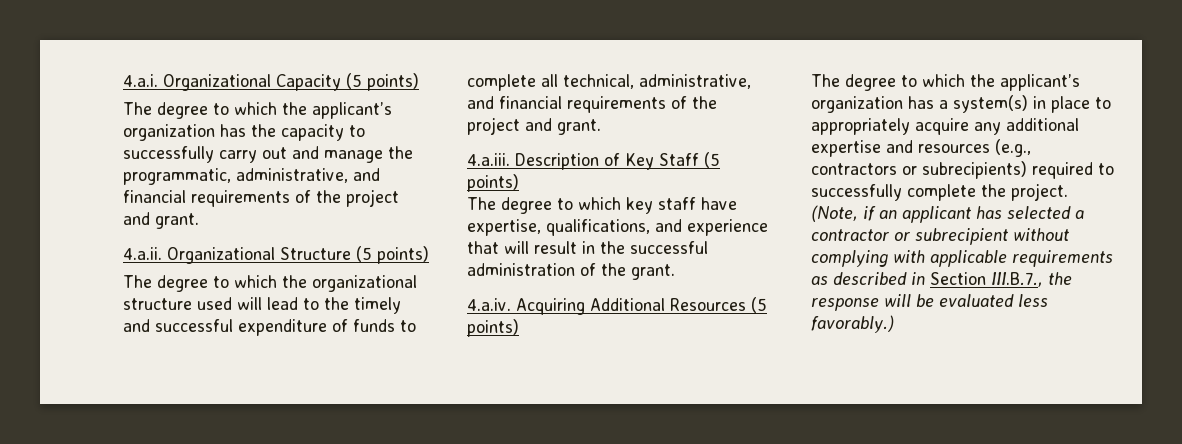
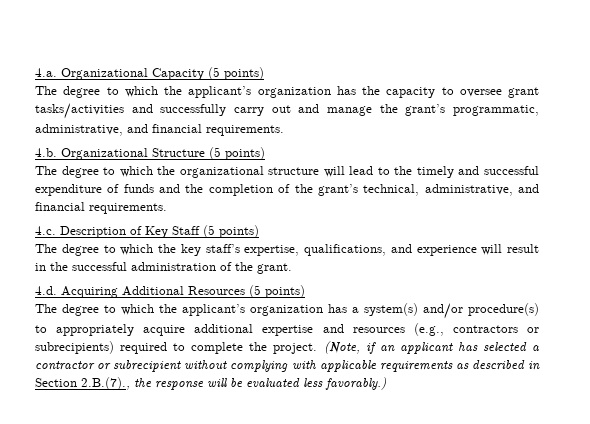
- 4.a.i. Organizational Capacity (5 points)
+ 4.a. Organizational Capacity (5 points)
- The degree to which the applicant’s organization has the capacity to successfully carry out and manage the programmatic, administrative, and financial requirements of the project and grant.
- 4.a.ii. Organizational Structure (5 points)
+ The degree to which the applicant’s organization has the capacity to oversee grant tasks/activities and successfully carry out and manage the grant’s programmatic, administrative, and financial requirements.
+ 4.b. Organizational Structure (5 points)
- The degree to which the organizational structure used will lead to the timely and successful expenditure of funds to complete all technical, administrative, and financial requirements of the project and grant.
- 4.a.iii. Description of Key Staff (5 points)
+ The degree to which the organizational structure will lead to the timely and successful expenditure of funds and the completion of the grant’s technical, administrative, and financial requirements.
+ 4.c. Description of Key Staff (5 points)
- The degree to which key staff have expertise, qualifications, and experience that will result in the successful administration of the grant.
+ The degree to which the key staff’s expertise, qualifications, and experience will result in the successful administration of the grant.
- 4.a.iv. Acquiring Additional Resources (5 points)
+ 4.d. Acquiring Additional Resources (5 points)
- The degree to which the applicant’s organization has a system(s) in place to appropriately acquire any additional expertise and resources (e.g., contractors or subrecipients) required to successfully complete the project.
+ The degree to which the applicant’s organization has a system(s) and/or procedure(s) to appropriately acquire additional expertise and resources (e.g., contractors or subrecipients) required to complete the project.
- (Note, if an applicant has selected a contractor or subrecipient without complying with applicable requirements as described in Section III.B.7., the response will be evaluated less favorably.)
+ (Note, if an applicant has selected a contractor or subrecipient without complying with applicable requirements as described in Section 2.B.(7)., the response will be evaluated less favorably.)

